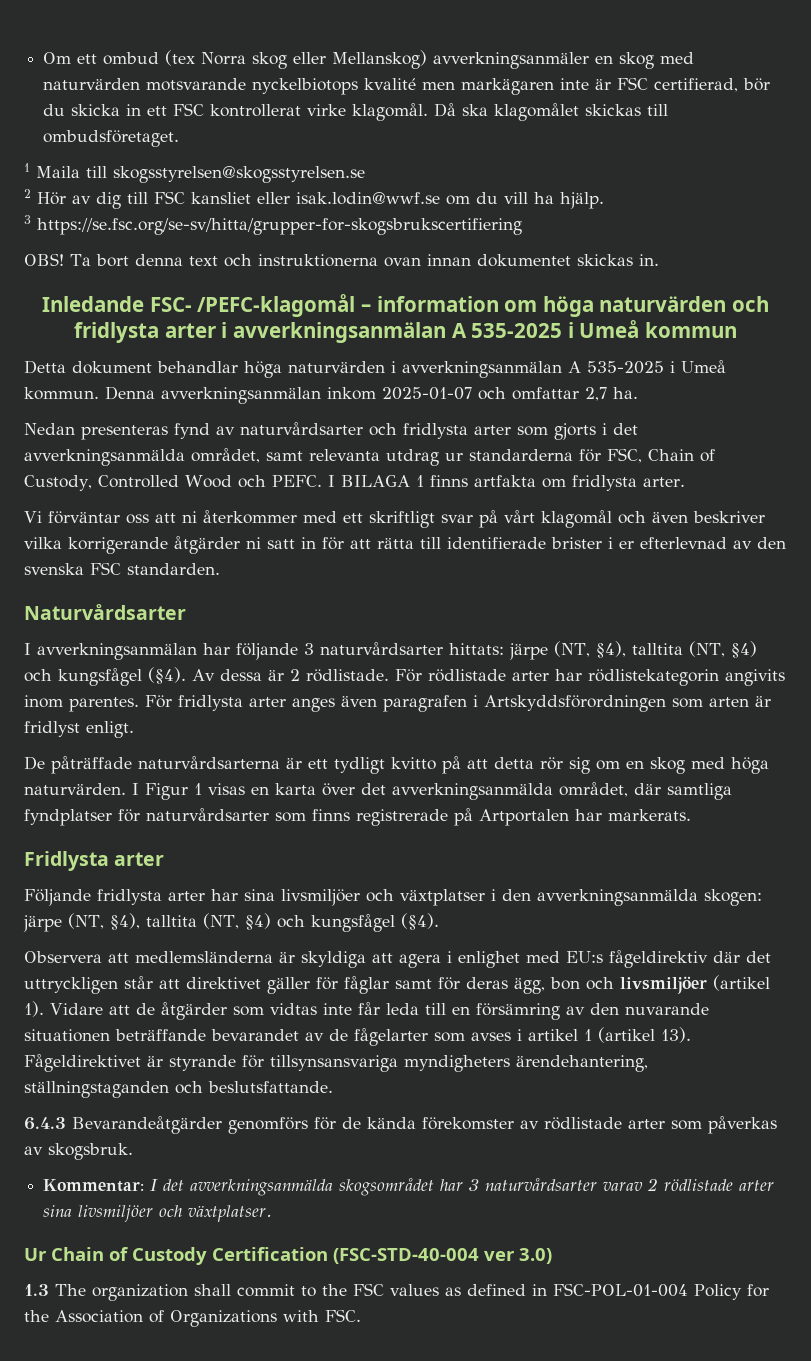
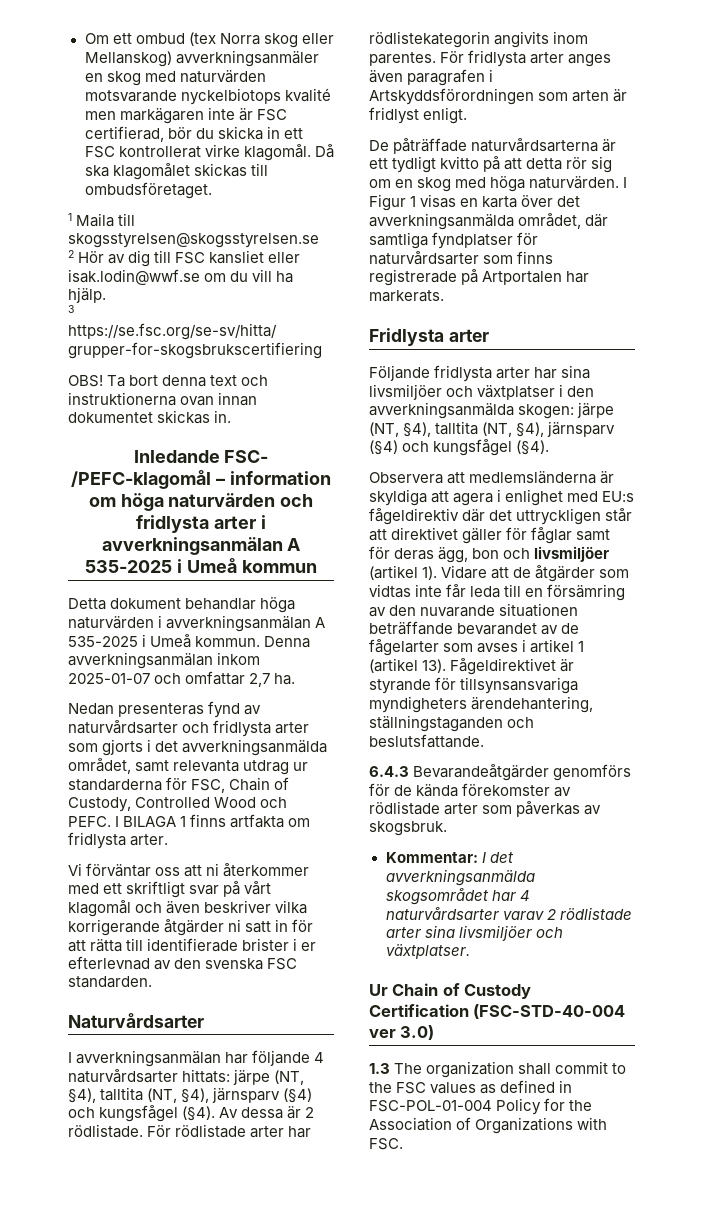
- I avverkningsanmälan har följande 3 naturvårdsarter hittats: järpe (NT, §4), talltita (NT, §4) och kungsfågel (§4).
+ I avverkningsanmälan har följande 4 naturvårdsarter hittats: järpe (NT, §4), talltita (NT, §4), järnsparv (§4) och kungsfågel (§4).
- Följande fridlysta arter har sina livsmiljöer och växtplatser i den avverkningsanmälda skogen: järpe (NT, §4), talltita (NT, §4) och kungsfågel (§4).
+ Följande fridlysta arter har sina livsmiljöer och växtplatser i den avverkningsanmälda skogen: järpe (NT, §4), talltita (NT, §4), järnsparv (§4) och kungsfågel (§4).
- Kommentar: I det avverkningsanmälda skogsområdet har 3 naturvårdsarter varav 2 rödlistade arter sina livsmiljöer och växtplatser.
+ Kommentar: I det avverkningsanmälda skogsområdet har 4 naturvårdsarter varav 2 rödlistade arter sina livsmiljöer och växtplatser.

